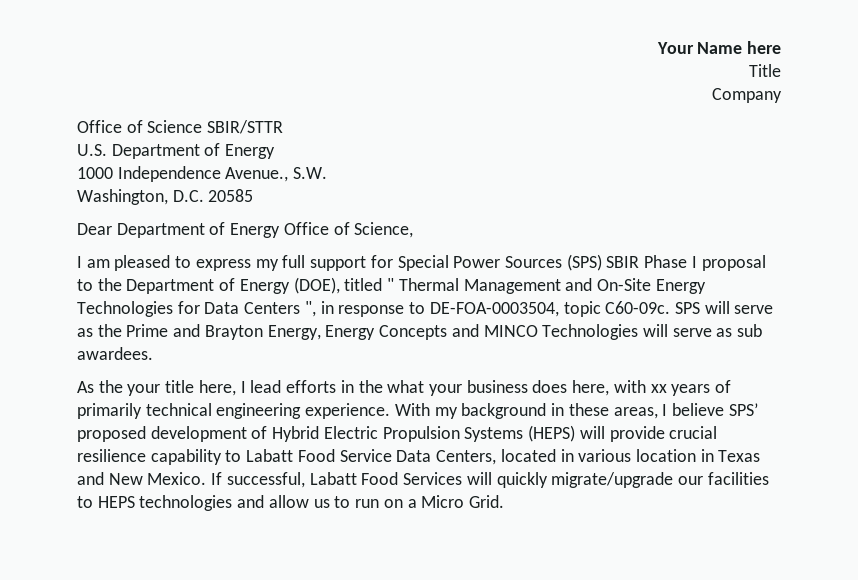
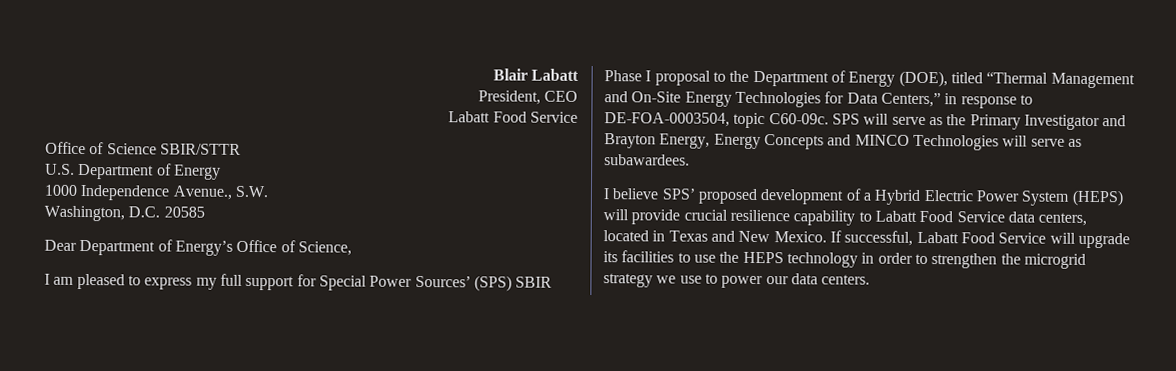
- Your Name here
- Title
- Company
+ Blair Labatt
+ President, CEO
+ Labatt Food Service
- Dear Department of Energy Office of Science,
+ Dear Department of Energy’s Office of Science,
- I am pleased to express my full support for Special Power Sources (SPS) SBIR Phase I proposal to the Department of Energy (DOE), titled " Thermal Management and On-Site Energy Technologies for Data Centers ", in response to DE-FOA-0003504, topic C60-09c.
+ I am pleased to express my full support for Special Power Sources’ (SPS) SBIR Phase I proposal to the Department of Energy (DOE), titled “Thermal Management and On-Site Energy Technologies for Data Centers,” in response to DE-FOA-0003504, topic C60-09c.
- SPS will serve as the Prime and Brayton Energy, Energy Concepts and MINCO Technologies will serve as sub awardees.
- As the your title here, I lead efforts in the what your business does here, with xx years of primarily technical engineering experience. With my background in these areas, I believe SPS’ proposed development of Hybrid Electric Propulsion Systems (HEPS) will provide crucial resilience capability to Labatt Food Service Data Centers, located in various location in Texas and New Mexico.
+ SPS will serve as the Primary Investigator and Brayton Energy, Energy Concepts and MINCO Technologies will serve as subawardees.
+ I believe SPS’ proposed development of a Hybrid Electric Power System (HEPS) will provide crucial resilience capability to Labatt Food Service data centers, located in Texas and New Mexico.
- If successful, Labatt Food Services will quickly migrate/upgrade our facilities to HEPS technologies and allow us to run on a Micro Grid.
+ If successful, Labatt Food Service will upgrade its facilities to use the HEPS technology in order to strengthen the microgrid strategy we use to power our data centers.

